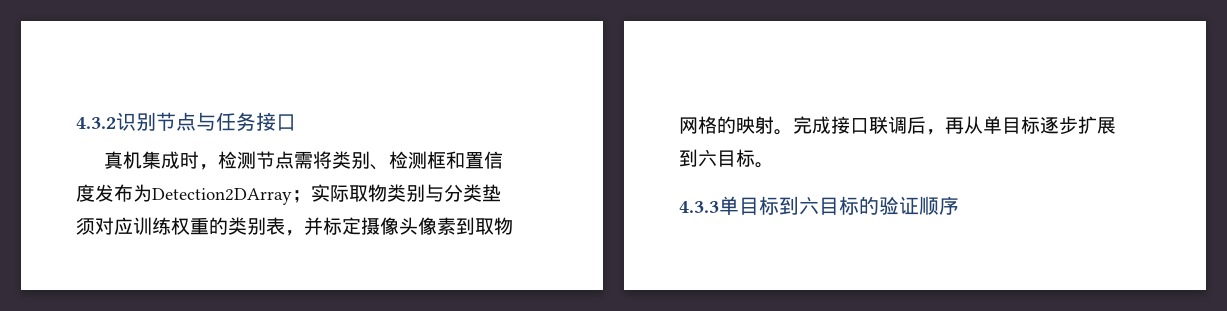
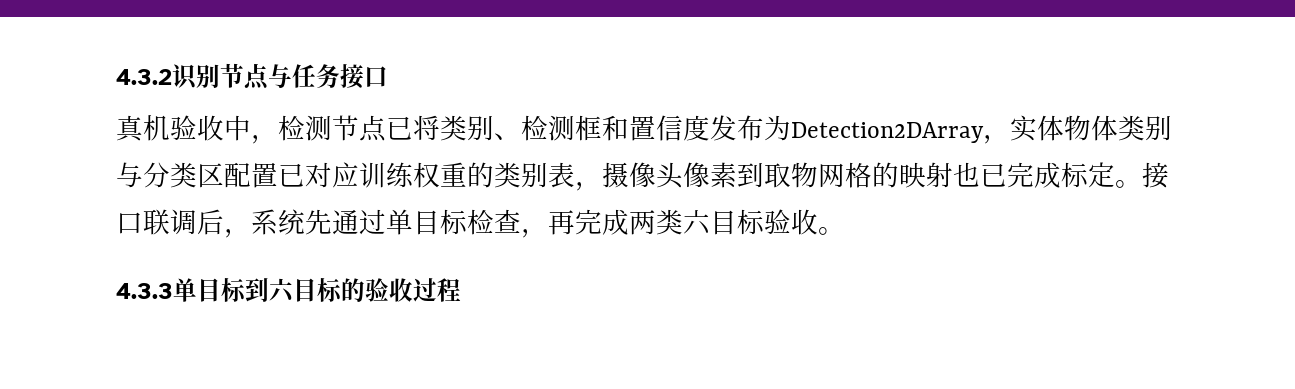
- 真机集成时，检测节点需将类别、检测框和置信度发布为Detection2DArray；实际取物类别与分类垫须对应训练权重的类别表，并标定摄像头像素到取物网格的映射。完成接口联调后，再从单目标逐步扩展到六目标。
+ 真机验收中，检测节点已将类别、检测框和置信度发布为Detection2DArray，实体物体类别与分类区配置已对应训练权重的类别表，摄像头像素到取物网格的映射也已完成标定。接口联调后，系统先通过单目标检查，再完成两类六目标验收。
- 4.3.3单目标到六目标的验证顺序
+ 4.3.3单目标到六目标的验收过程

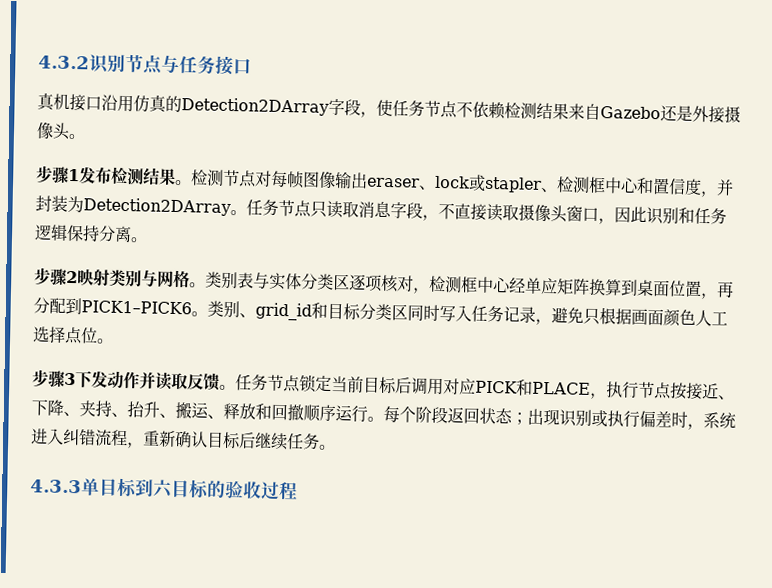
- 真机验收中，检测节点已将类别、检测框和置信度发布为Detection2DArray，实体物体类别与分类区配置已对应训练权重的类别表，摄像头像素到取物网格的映射也已完成标定。接口联调后，系统先通过单目标检查，再完成两类六目标验收。
+ 真机接口沿用仿真的Detection2DArray字段，使任务节点不依赖检测结果来自Gazebo还是外接摄像头。
+ 步骤1发布检测结果。检测节点对每帧图像输出eraser、lock或stapler、检测框中心和置信度，并封装为Detection2DArray。任务节点只读取消息字段，不直接读取摄像头窗口，因此识别和任务逻辑保持分离。
+ 步骤2映射类别与网格。类别表与实体分类区逐项核对，检测框中心经单应矩阵换算到桌面位置，再分配到PICK1–PICK6。类别、grid_id和目标分类区同时写入任务记录，避免只根据画面颜色人工选择点位。
+ 步骤3下发动作并读取反馈。任务节点锁定当前目标后调用对应PICK和PLACE，执行节点按接近、下降、夹持、抬升、搬运、释放和回撤顺序运行。每个阶段返回状态；出现识别或执行偏差时，系统进入纠错流程，重新确认目标后继续任务。

